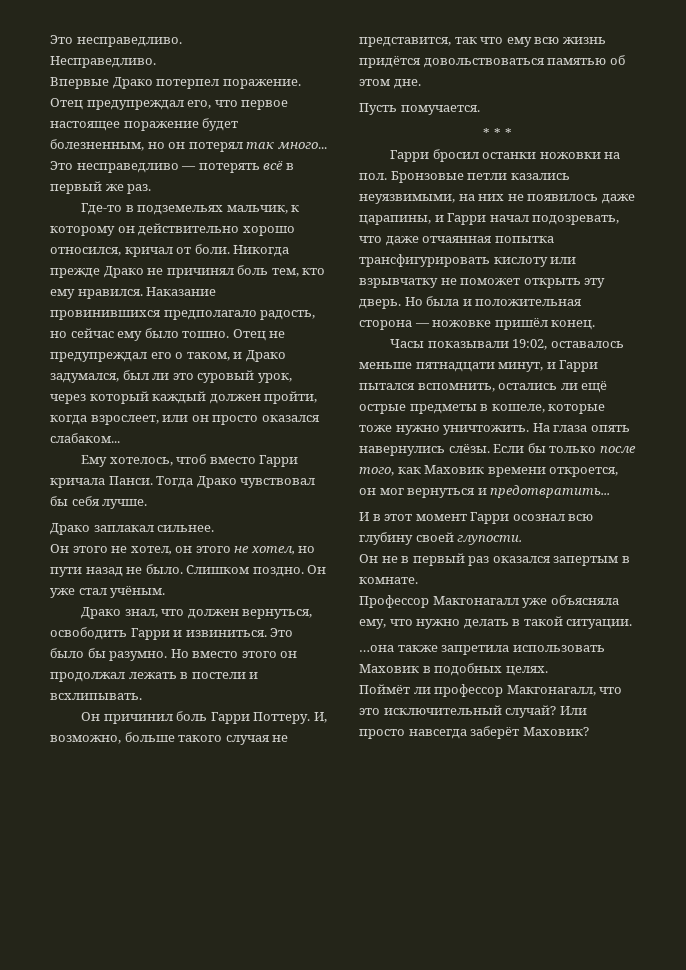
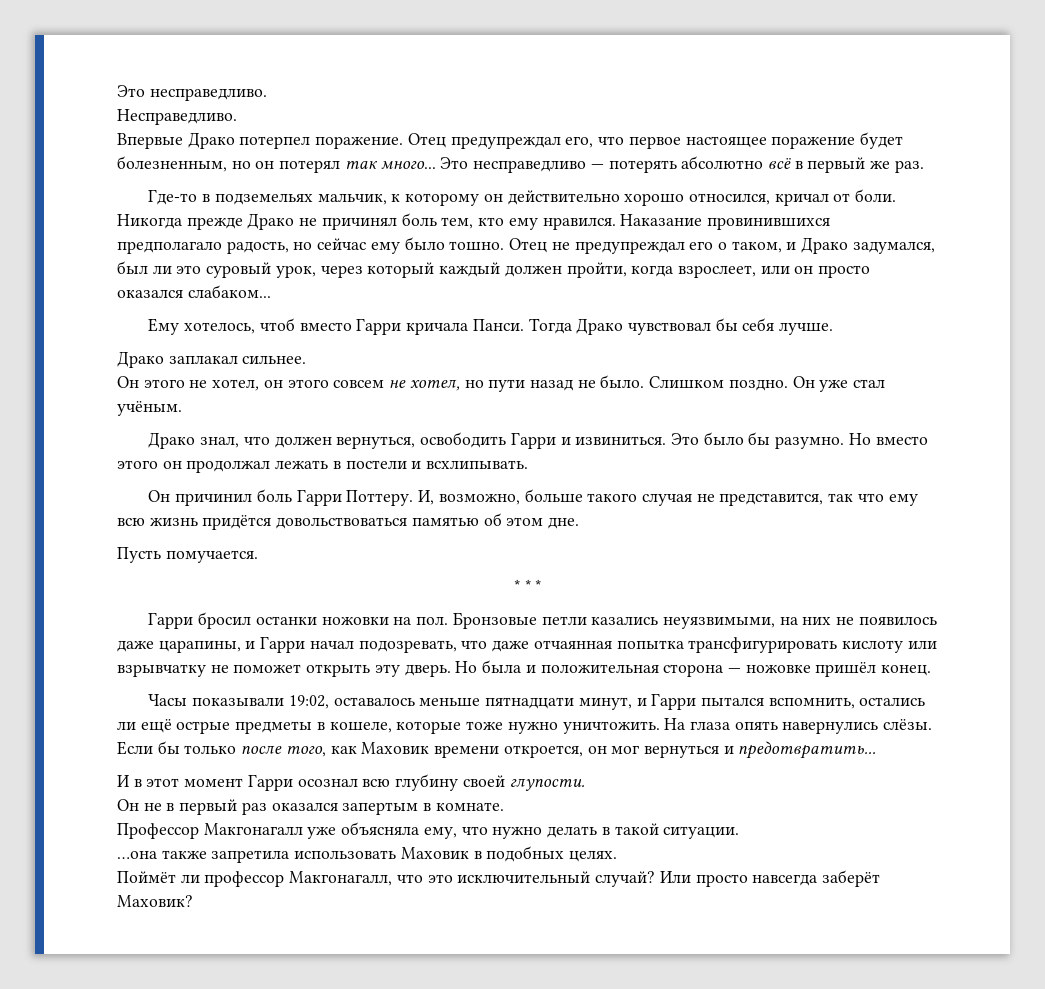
- Это несправедливо — потерять всё в первый же раз.
+ Это несправедливо — потерять абсолютно всё в первый же раз.
- Он этого не хотел, он этого не хотел, но пути назад не было.
+ Он этого не хотел, он этого совсем не хотел, но пути назад не было.

